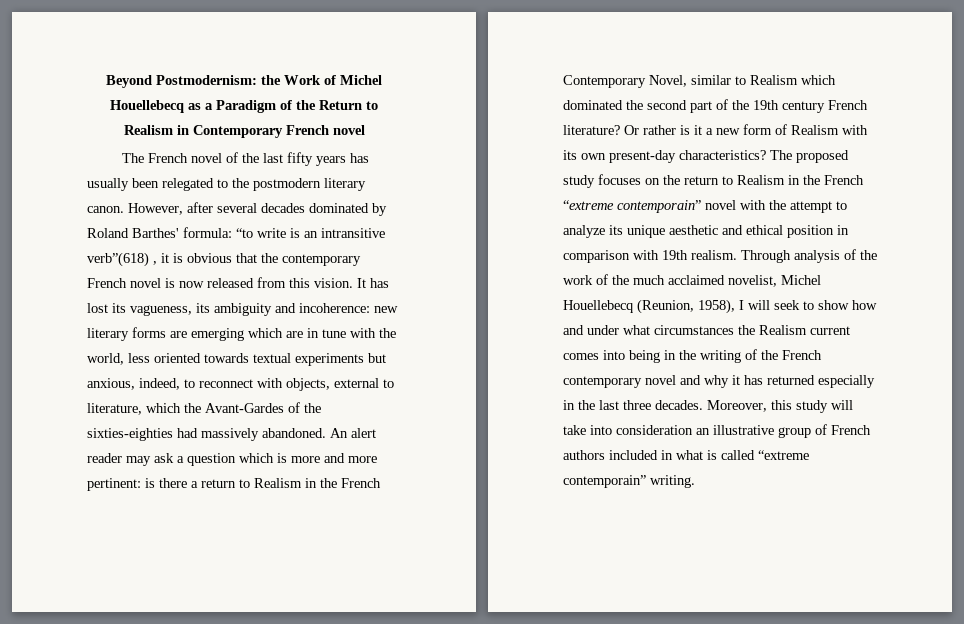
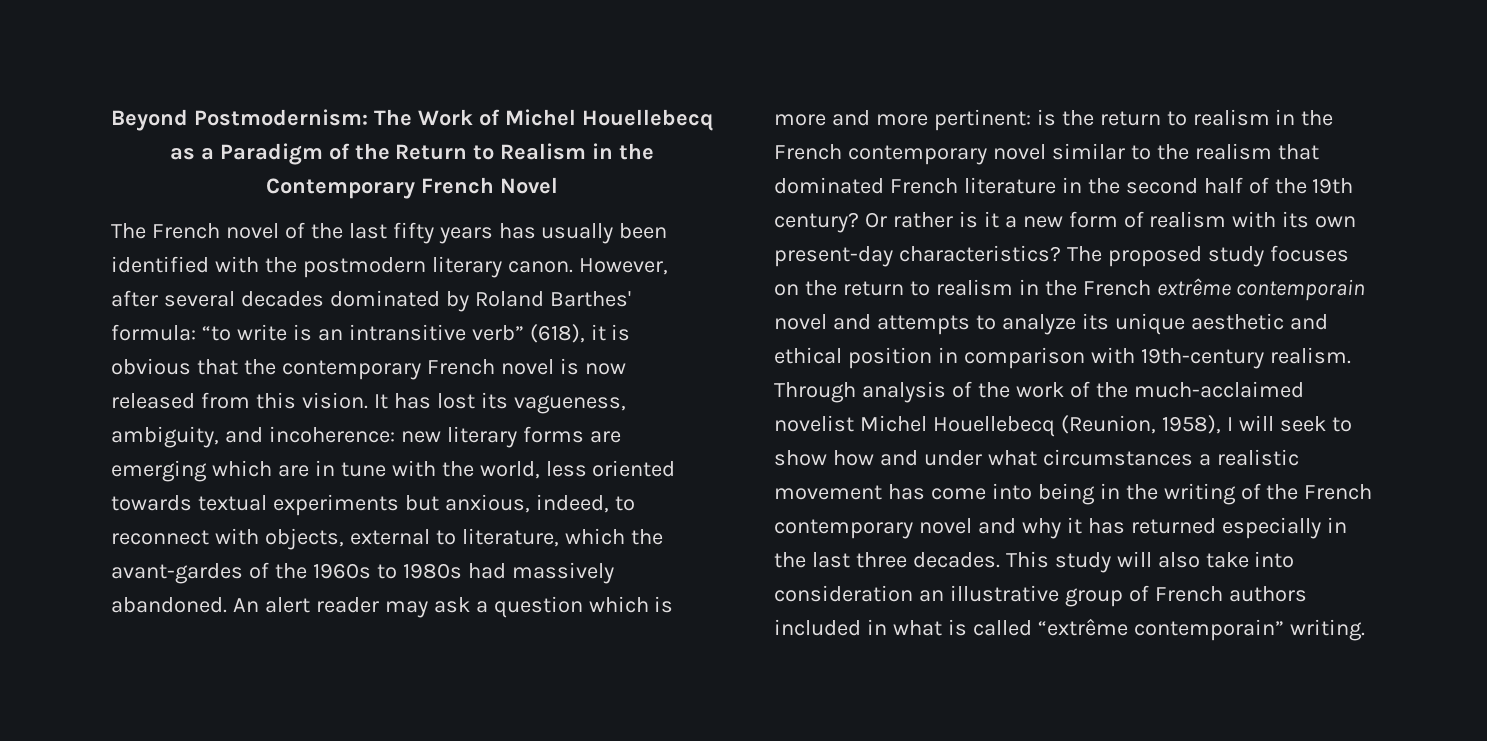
- Beyond Postmodernism: the Work of Michel Houellebecq as a Paradigm of the Return to Realism in Contemporary French novel
+ Beyond Postmodernism: The Work of Michel Houellebecq as a Paradigm of the Return to Realism in the Contemporary French Novel
- The French novel of the last fifty years has usually been relegated to the postmodern literary canon.
+ The French novel of the last fifty years has usually been identified with the postmodern literary canon.
- However, after several decades dominated by Roland Barthes' formula: “to write is an intransitive verb”(618) , it is obvious that the contemporary French novel is now released from this vision.
+ However, after several decades dominated by Roland Barthes' formula: “to write is an intransitive verb” (618), it is obvious that the contemporary French novel is now released from this vision.
- It has lost its vagueness, its ambiguity and incoherence: new literary forms are emerging which are in tune with the world, less oriented towards textual experiments but anxious, indeed, to reconnect with objects, external to literature, which the Avant-Gardes of the sixties-eighties had massively abandoned.
+ It has lost its vagueness, ambiguity, and incoherence: new literary forms are emerging which are in tune with the world, less oriented towards textual experiments but anxious, indeed, to reconnect with objects, external to literature, which the avant-gardes of the 1960s to 1980s had massively abandoned.
- An alert reader may ask a question which is more and more pertinent: is there a return to Realism in the French Contemporary Novel, similar to Realism which dominated the second part of the 19th century French literature?
+ An alert reader may ask a question which is more and more pertinent: is the return to realism in the French contemporary novel similar to the realism that dominated French literature in the second half of the 19th century?
- Or rather is it a new form of Realism with its own present-day characteristics?
+ Or rather is it a new form of realism with its own present-day characteristics?
- The proposed study focuses on the return to Realism in the French “extreme contemporain” novel with the attempt to analyze its unique aesthetic and ethical position in comparison with 19th realism.
+ The proposed study focuses on the return to realism in the French extrême contemporain novel and attempts to analyze its unique aesthetic and ethical position in comparison with 19th-century realism.
- Through analysis of the work of the much acclaimed novelist, Michel Houellebecq (Reunion, 1958), I will seek to show how and under what circumstances the Realism current comes into being in the writing of the French contemporary novel and why it has returned especially in the last three decades.
+ Through analysis of the work of the much-acclaimed novelist Michel Houellebecq (Reunion, 1958), I will seek to show how and under what circumstances a realistic movement has come into being in the writing of the French contemporary novel and why it has returned especially in the last three decades.
- Moreover, this study will take into consideration an illustrative group of French authors included in what is called “extreme contemporain” writing.
+ This study will also take into consideration an illustrative group of French authors included in what is called “extrême contemporain” writing.

